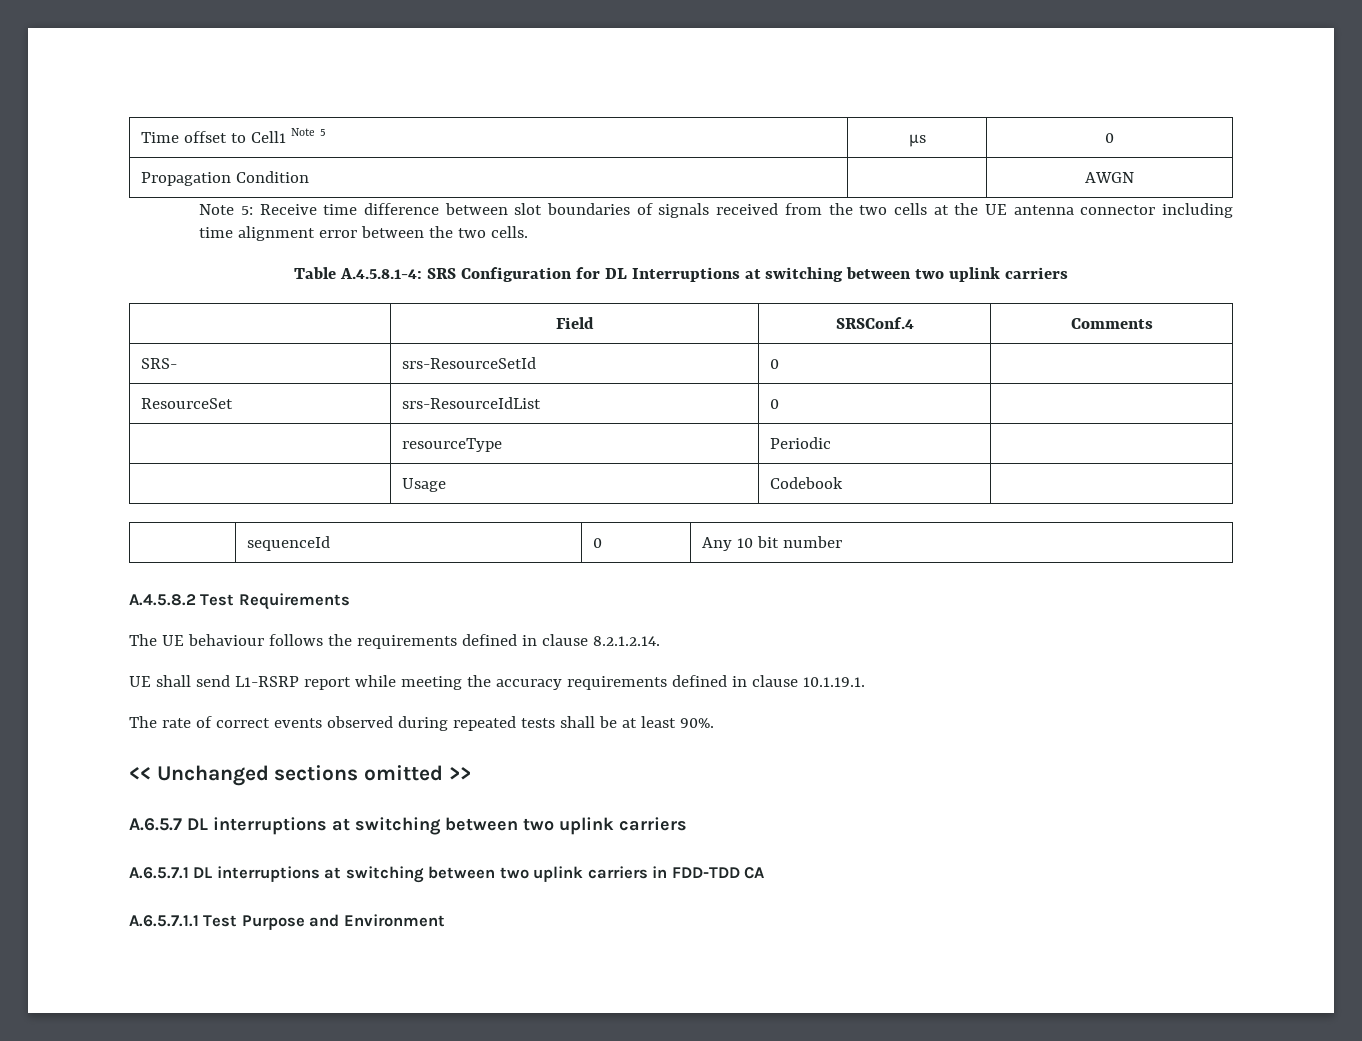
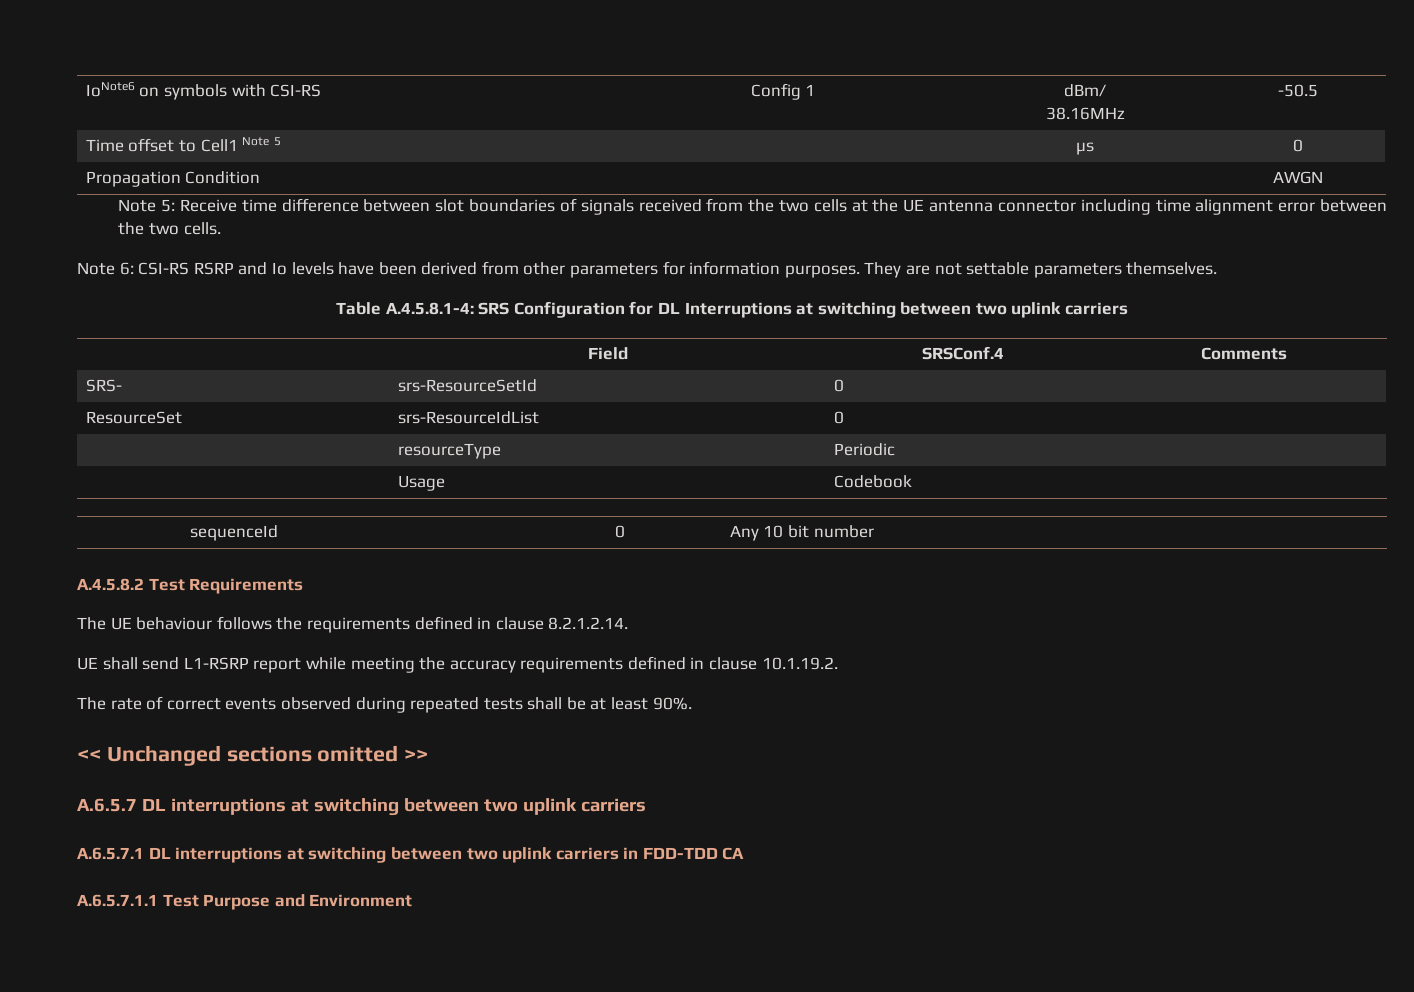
+ IoNote6 on symbols with CSI-RS | Config 1 | dBm/
+ 38.16MHz | -50.5
+ Note 6: CSI-RS RSRP and Io levels have been derived from other parameters for information purposes. They are not settable parameters themselves.
- UE shall send L1-RSRP report while meeting the accuracy requirements defined in clause 10.1.19.1.
+ UE shall send L1-RSRP report while meeting the accuracy requirements defined in clause 10.1.19.2.

